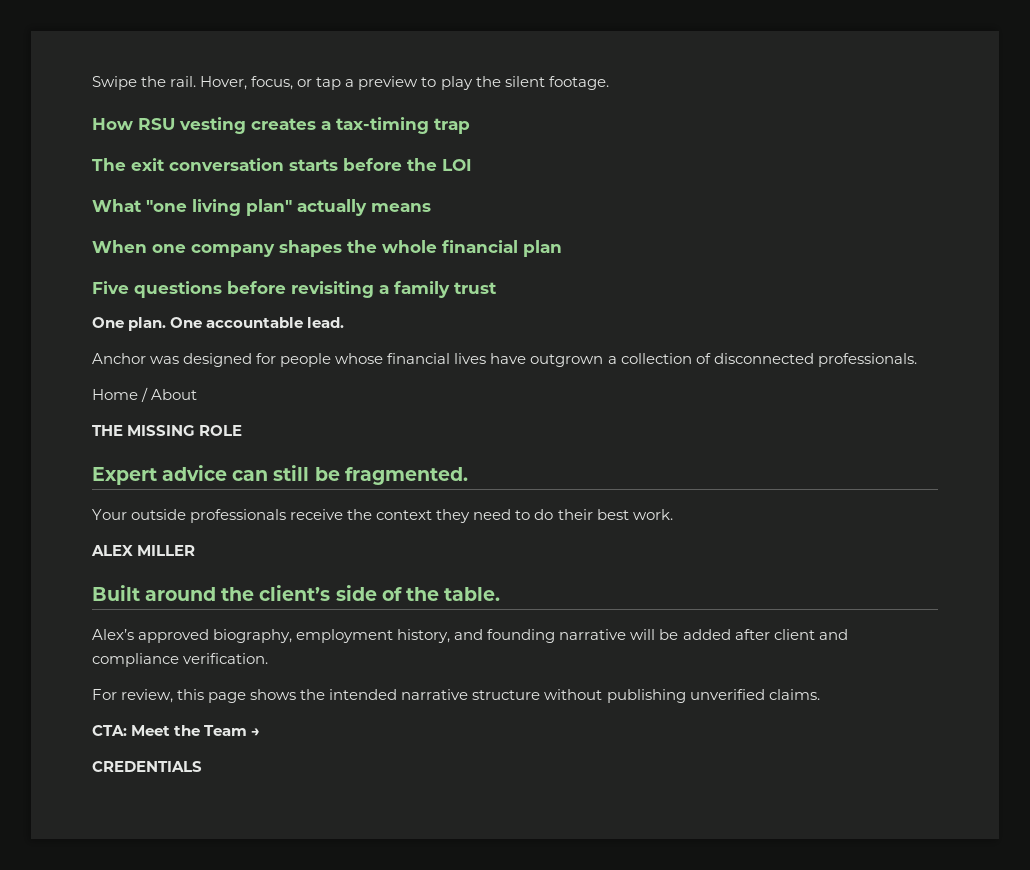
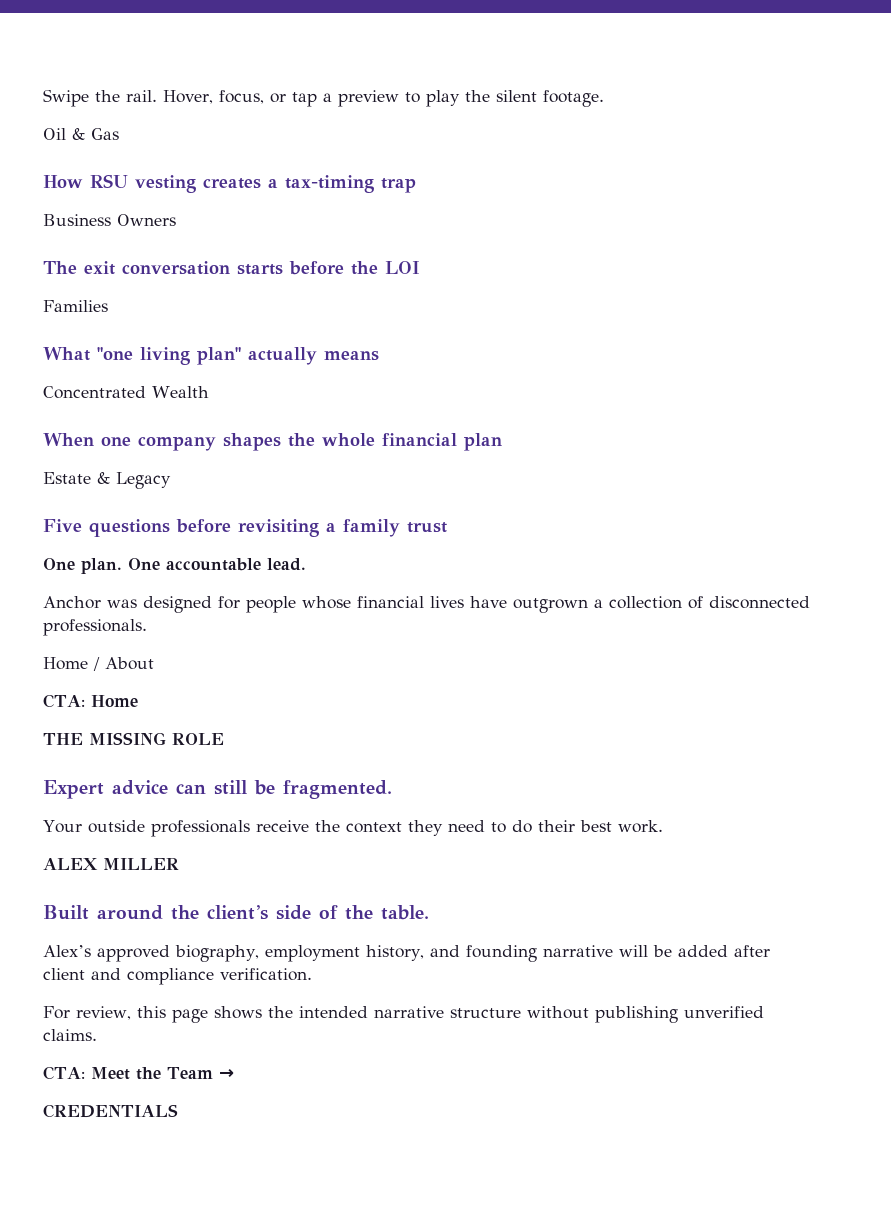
+ Oil & Gas
+ Business Owners
+ Families
+ Concentrated Wealth
+ Estate & Legacy
+ CTA: Home

